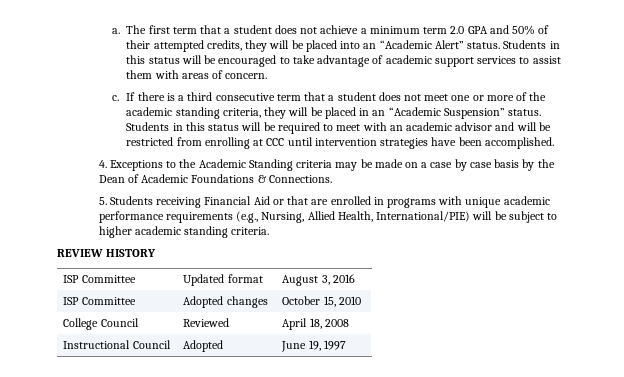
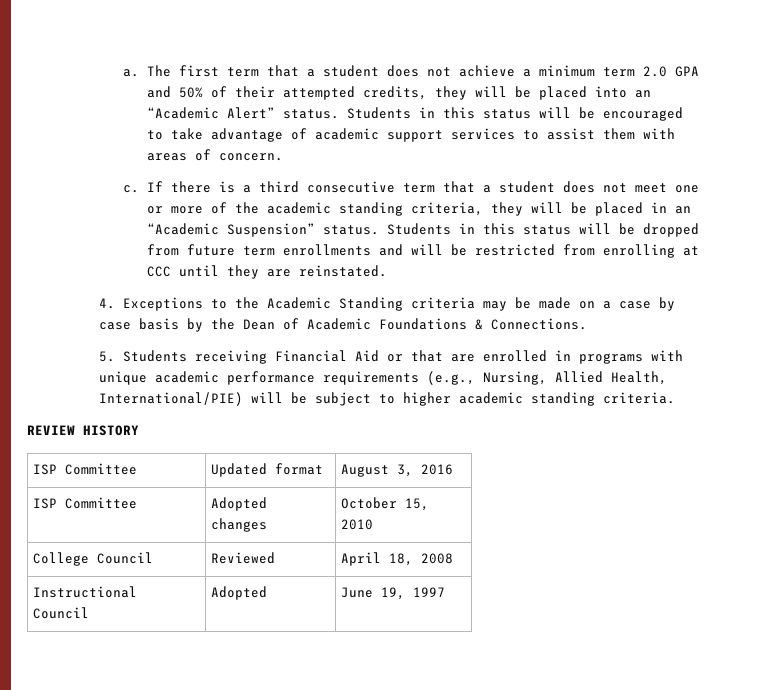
- Students in this status will be required to meet with an academic advisor and will be restricted from enrolling at CCC until intervention strategies have been accomplished.
+ Students in this status will be dropped from future term enrollments and will be restricted from enrolling at CCC until they are reinstated.

